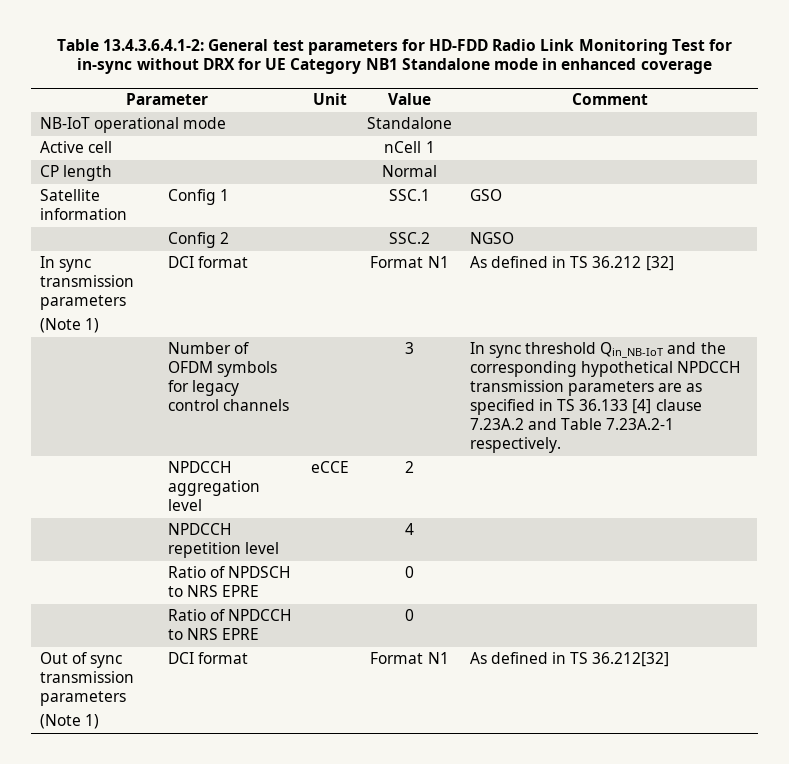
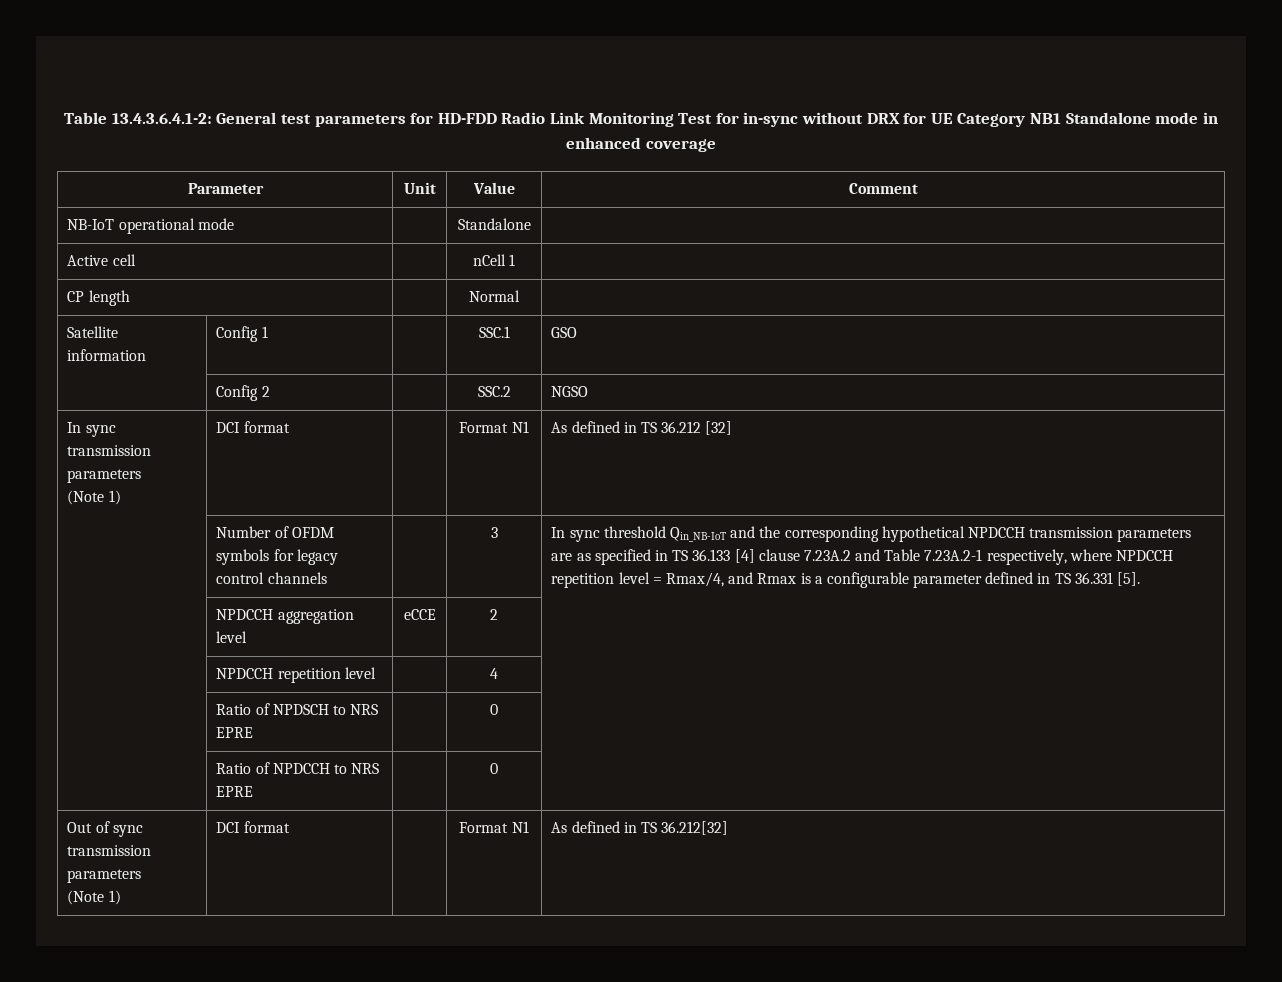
- In sync threshold Qin_NB-IoT and the corresponding hypothetical NPDCCH transmission parameters are as specified in TS 36.133 [4] clause 7.23A.2 and Table 7.23A.2-1 respectively.
+ In sync threshold Qin_NB-IoT and the corresponding hypothetical NPDCCH transmission parameters are as specified in TS 36.133 [4] clause 7.23A.2 and Table 7.23A.2-1 respectively, where NPDCCH repetition level = Rmax/4, and Rmax is a configurable parameter defined in TS 36.331 [5].

